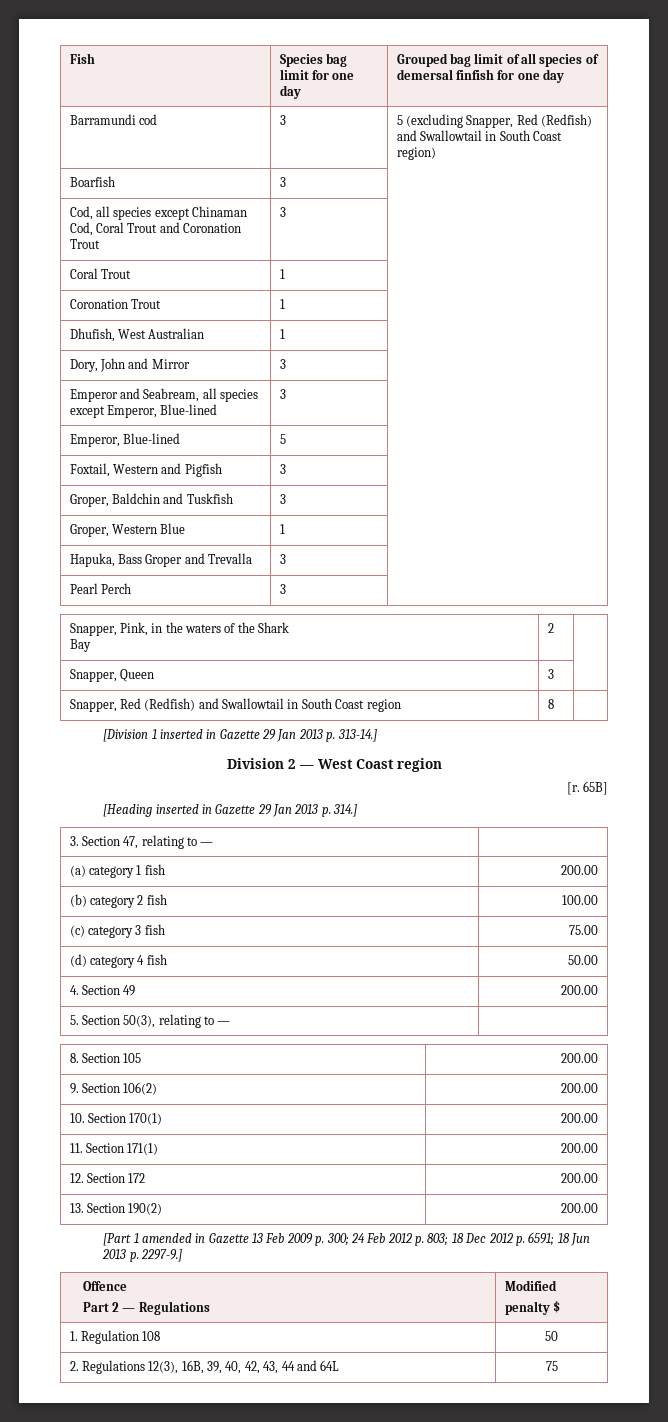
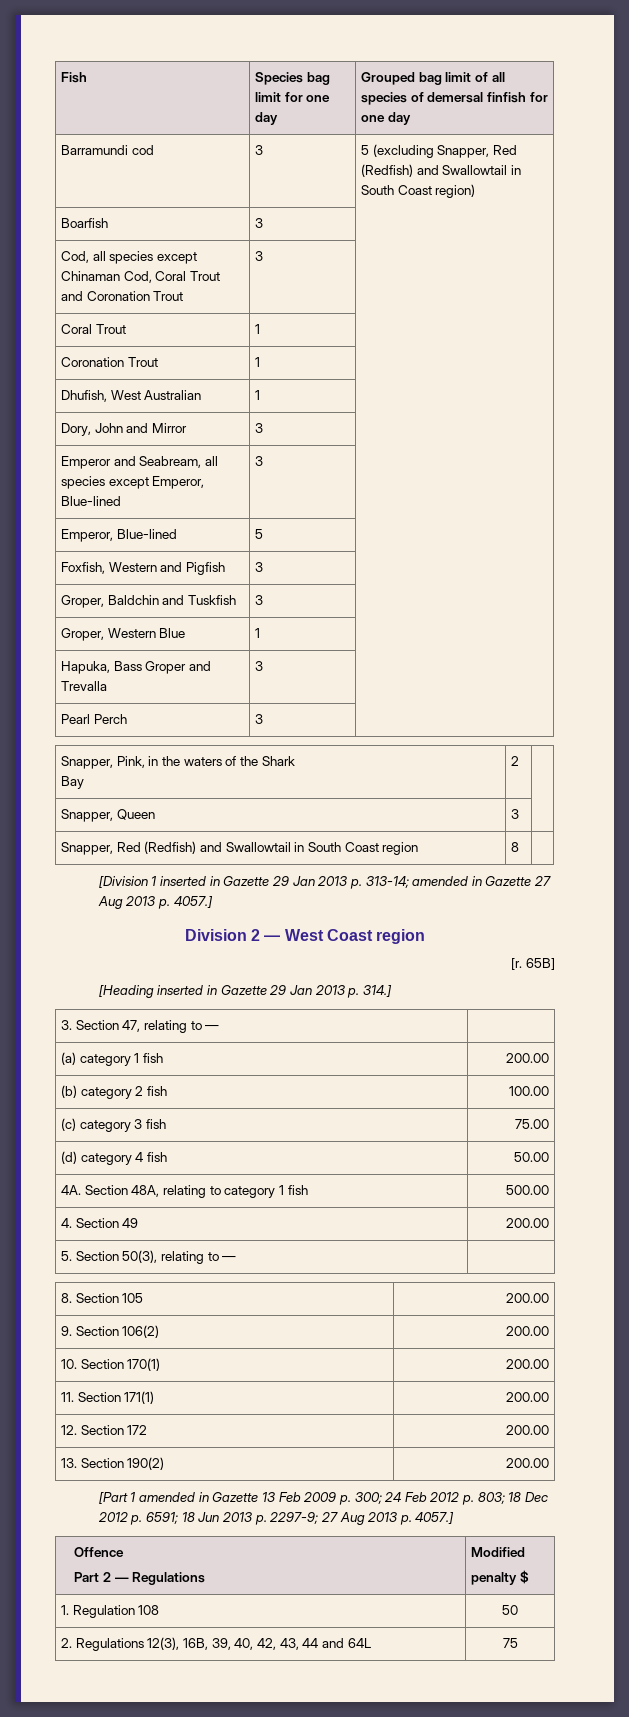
- Foxtail, Western and Pigfish | 3 |
+ Foxfish, Western and Pigfish | 3 |
- [Division 1 inserted in Gazette 29 Jan 2013 p. 313-14.]
+ [Division 1 inserted in Gazette 29 Jan 2013 p. 313-14; amended in Gazette 27 Aug 2013 p. 4057.]
+ 4A. Section 48A, relating to category 1 fish | 500.00
- [Part 1 amended in Gazette 13 Feb 2009 p. 300; 24 Feb 2012 p. 803; 18 Dec 2012 p. 6591; 18 Jun 2013 p. 2297-9.]
+ [Part 1 amended in Gazette 13 Feb 2009 p. 300; 24 Feb 2012 p. 803; 18 Dec 2012 p. 6591; 18 Jun 2013 p. 2297-9; 27 Aug 2013 p. 4057.]

